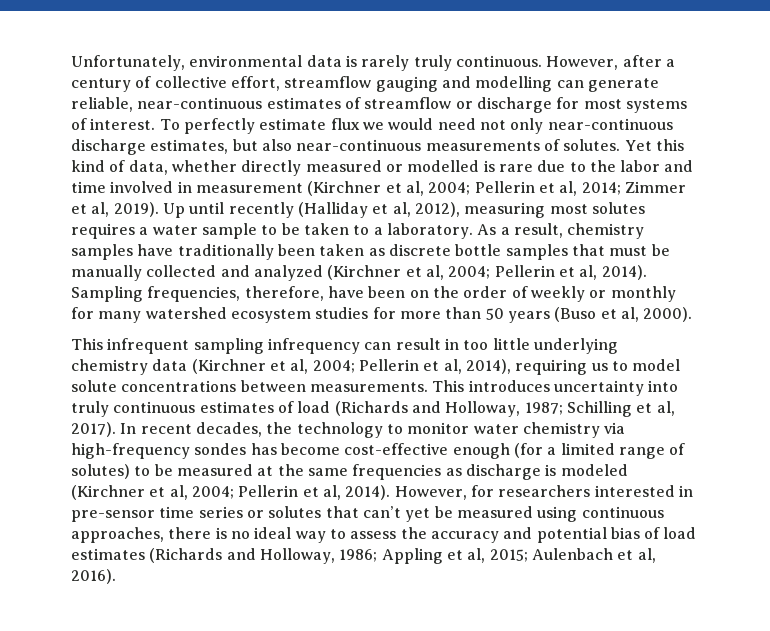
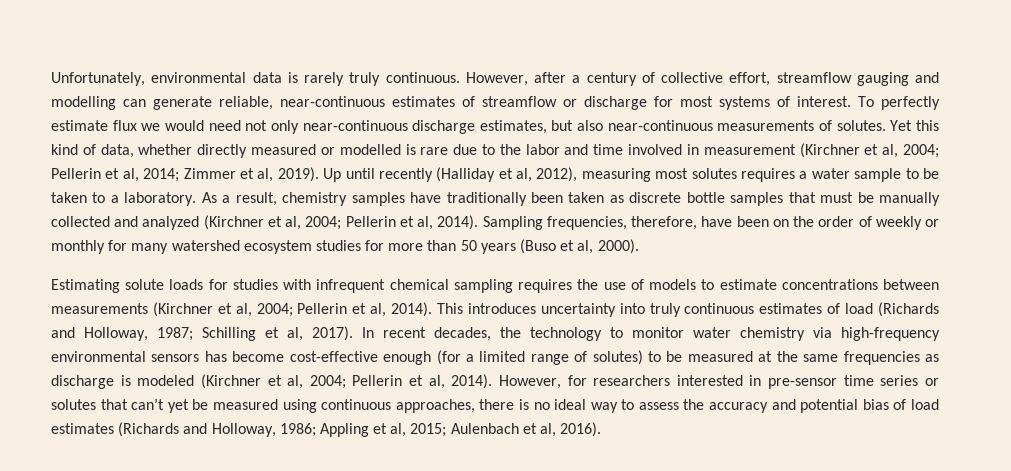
- This infrequent sampling infrequency can result in too little underlying chemistry data (Kirchner et al, 2004; Pellerin et al, 2014), requiring us to model solute concentrations between measurements.
+ Estimating solute loads for studies with infrequent chemical sampling requires the use of models to estimate concentrations between measurements (Kirchner et al, 2004; Pellerin et al, 2014).
- In recent decades, the technology to monitor water chemistry via high-frequency sondes has become cost-effective enough (for a limited range of solutes) to be measured at the same frequencies as discharge is modeled (Kirchner et al, 2004; Pellerin et al, 2014).
+ In recent decades, the technology to monitor water chemistry via high-frequency environmental sensors has become cost-effective enough (for a limited range of solutes) to be measured at the same frequencies as discharge is modeled (Kirchner et al, 2004; Pellerin et al, 2014).

